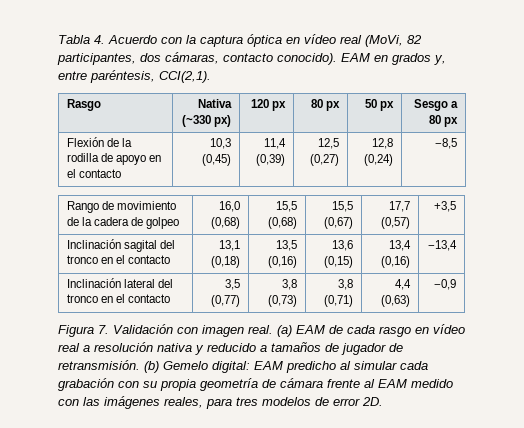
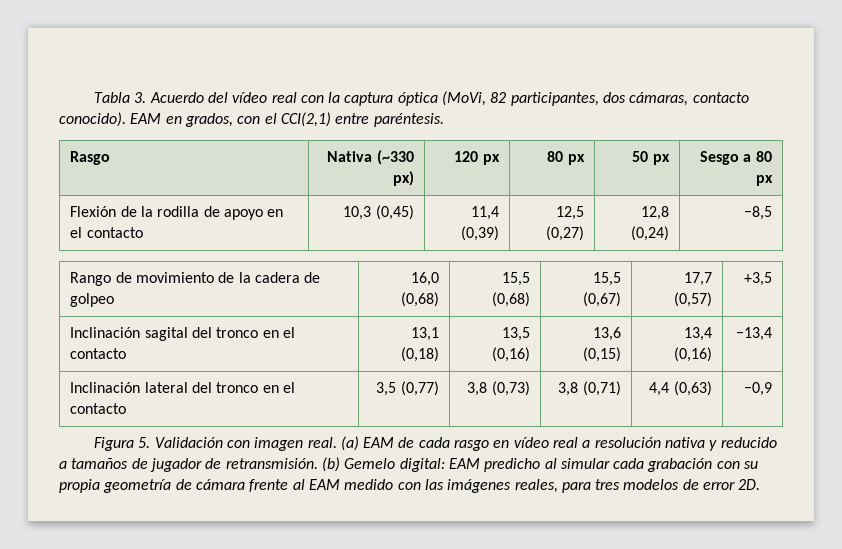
- Tabla 4. Acuerdo con la captura óptica en vídeo real (MoVi, 82 participantes, dos cámaras, contacto conocido).
+ Tabla 3. Acuerdo del vídeo real con la captura óptica (MoVi, 82 participantes, dos cámaras, contacto conocido).
- EAM en grados y, entre paréntesis, CCI(2,1).
+ EAM en grados, con el CCI(2,1) entre paréntesis.
- Figura 7. Validación con imagen real.
+ Figura 5. Validación con imagen real.

